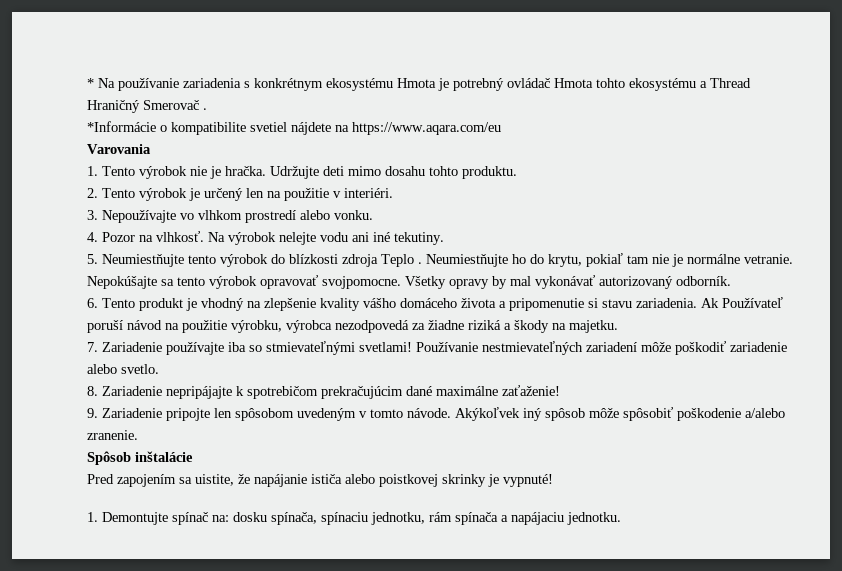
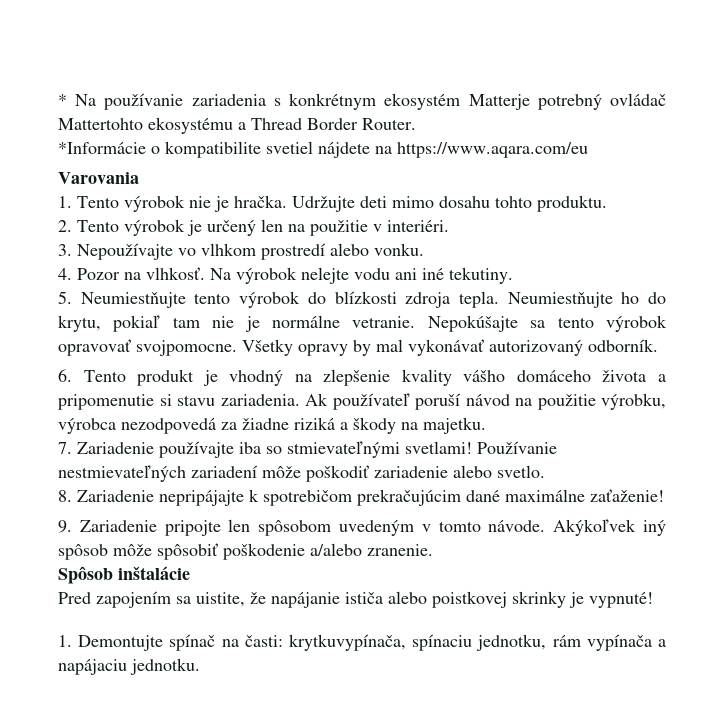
- * Na používanie zariadenia s konkrétnym ekosystému Hmota je potrebný ovládač Hmota tohto ekosystému a Thread Hraničný Smerovač .
+ * Na používanie zariadenia s konkrétnym ekosystém Matterje potrebný ovládač Mattertohto ekosystému a Thread Border Router.
- 5. Neumiestňujte tento výrobok do blízkosti zdroja Teplo .
+ 5. Neumiestňujte tento výrobok do blízkosti zdroja tepla.
- Ak Používateľ poruší návod na použitie výrobku, výrobca nezodpovedá za žiadne riziká a škody na majetku.
+ Ak používateľ poruší návod na použitie výrobku, výrobca nezodpovedá za žiadne riziká a škody na majetku.
- 1. Demontujte spínač na: dosku spínača, spínaciu jednotku, rám spínača a napájaciu jednotku.
+ 1. Demontujte spínač na časti: krytkuvypínača, spínaciu jednotku, rám vypínača a napájaciu jednotku.

